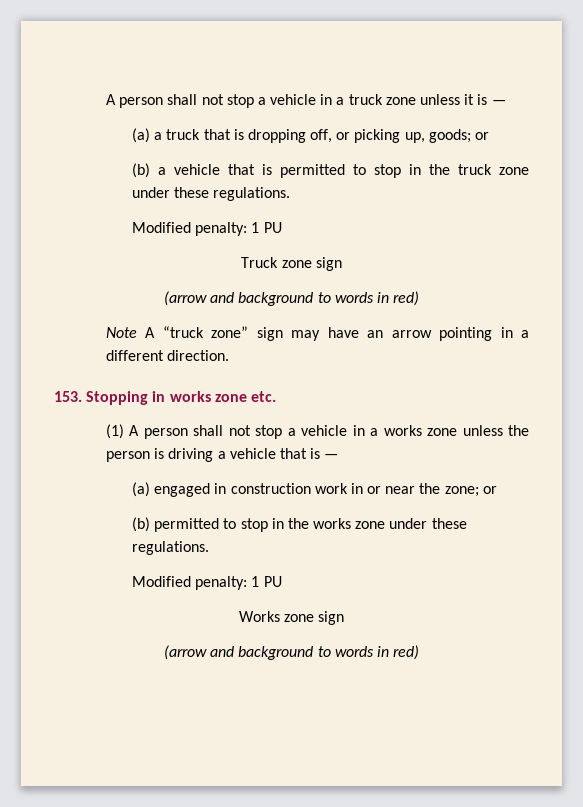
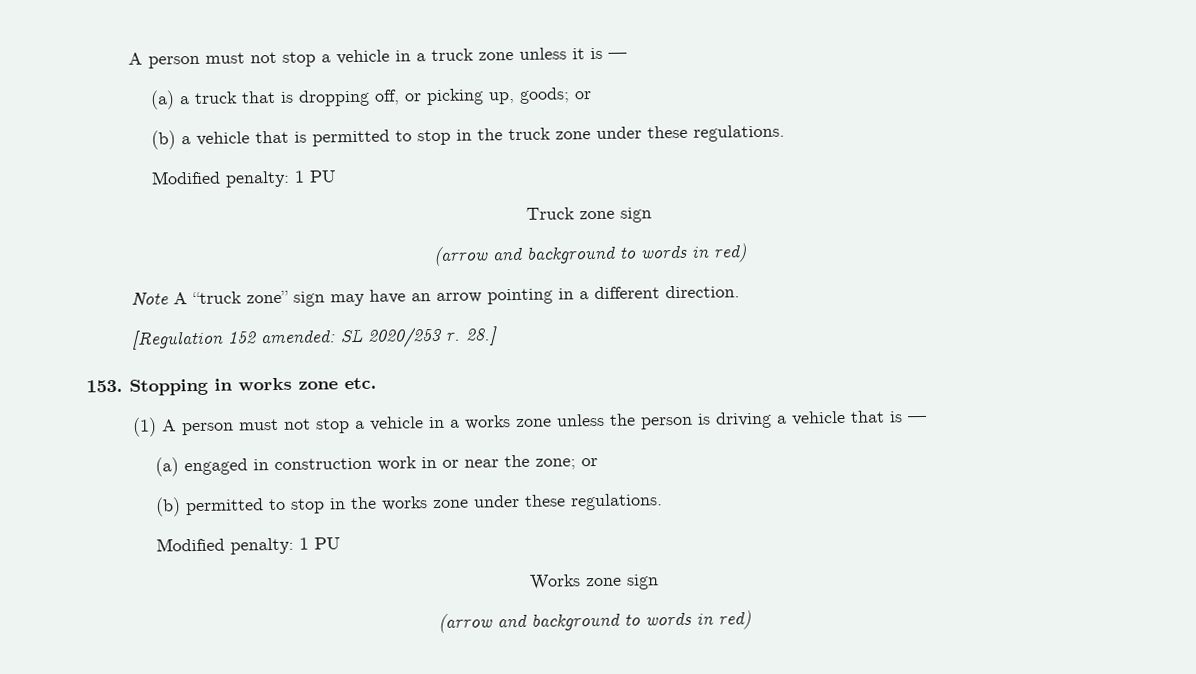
- A person shall not stop a vehicle in a truck zone unless it is —
+ A person must not stop a vehicle in a truck zone unless it is —
+ [Regulation 152 amended: SL 2020/253 r. 28.]
- (1) A person shall not stop a vehicle in a works zone unless the person is driving a vehicle that is —
+ (1) A person must not stop a vehicle in a works zone unless the person is driving a vehicle that is —

